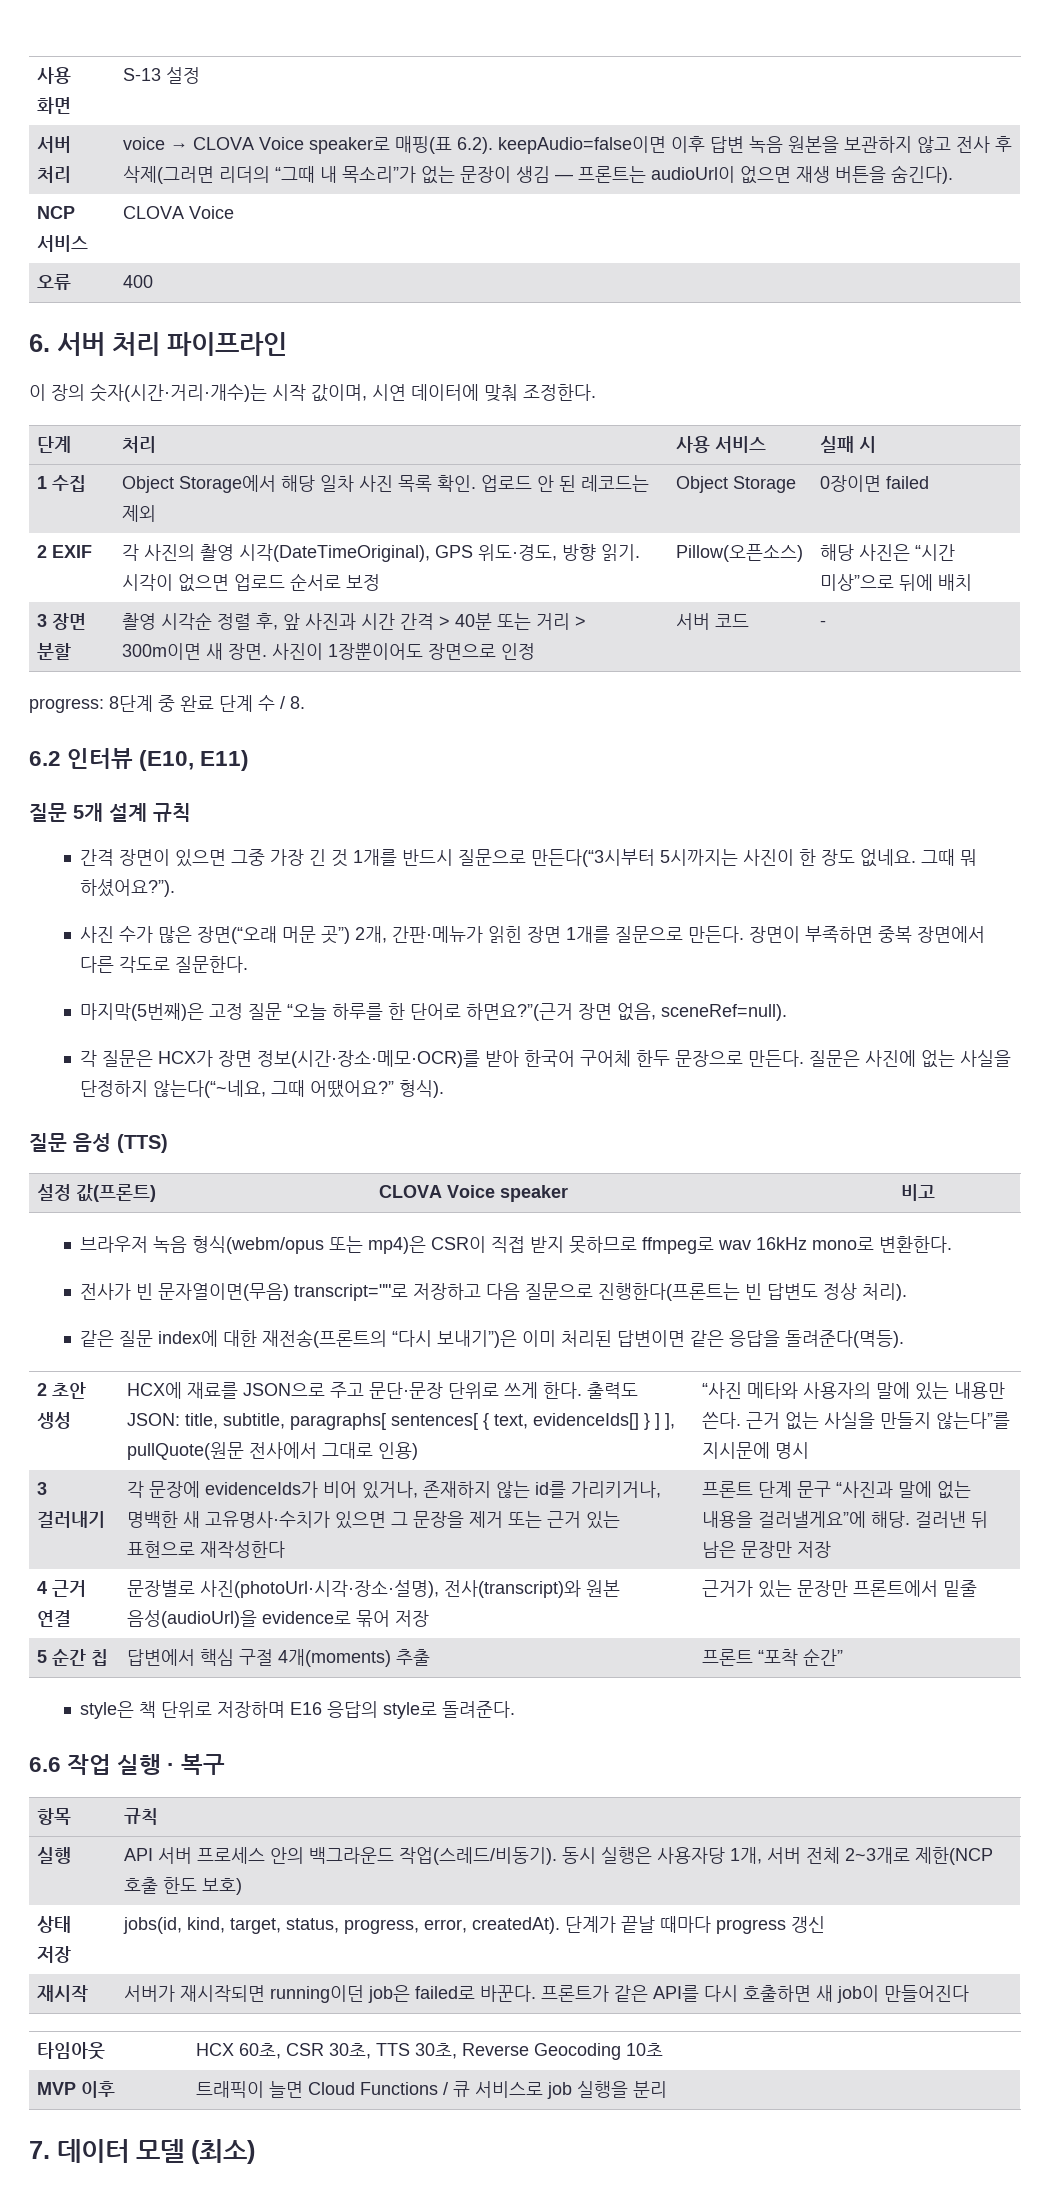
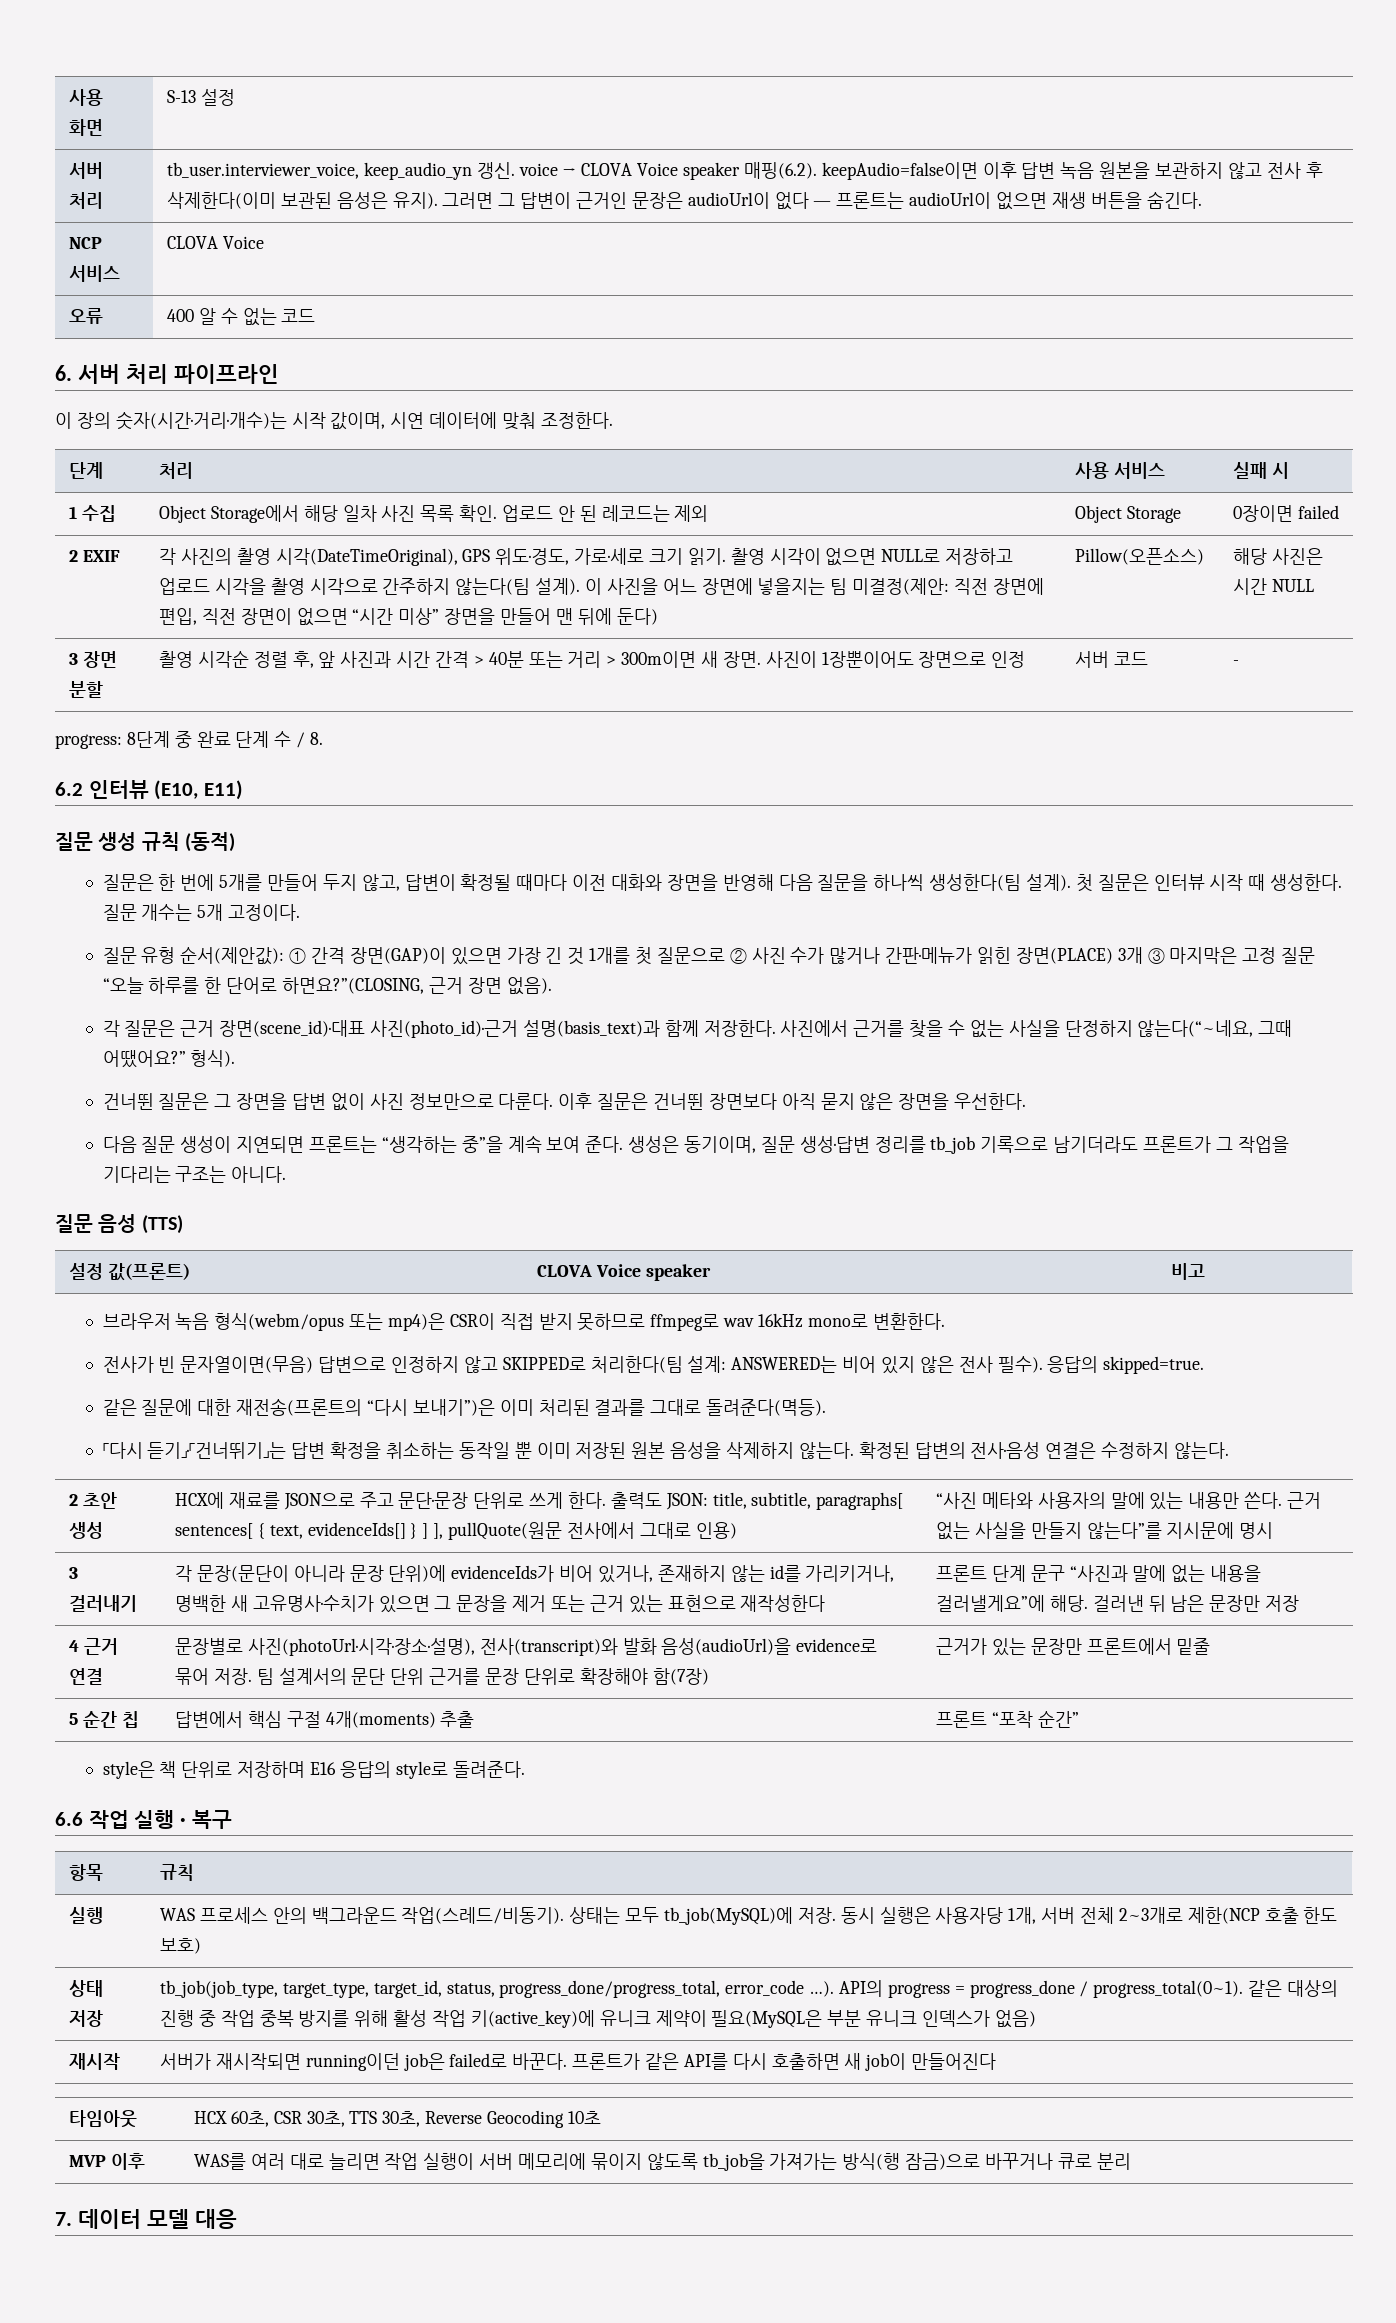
- 서버 처리 | voice → CLOVA Voice speaker로 매핑(표 6.2). keepAudio=false이면 이후 답변 녹음 원본을 보관하지 않고 전사 후 삭제(그러면 리더의 “그때 내 목소리”가 없는 문장이 생김 — 프론트는 audioUrl이 없으면 재생 버튼을 숨긴다).
+ 서버 처리 | tb_user.interviewer_voice, keep_audio_yn 갱신. voice → CLOVA Voice speaker 매핑(6.2). keepAudio=false이면 이후 답변 녹음 원본을 보관하지 않고 전사 후 삭제한다(이미 보관된 음성은 유지). 그러면 그 답변이 근거인 문장은 audioUrl이 없다 — 프론트는 audioUrl이 없으면 재생 버튼을 숨긴다.
- 오류 | 400
+ 오류 | 400 알 수 없는 코드
- 각 사진의 촬영 시각(DateTimeOriginal), GPS 위도·경도, 방향 읽기. 시각이 없으면 업로드 순서로 보정
+ 각 사진의 촬영 시각(DateTimeOriginal), GPS 위도·경도, 가로·세로 크기 읽기. 촬영 시각이 없으면 NULL로 저장하고 업로드 시각을 촬영 시각으로 간주하지 않는다(팀 설계). 이 사진을 어느 장면에 넣을지는 팀 미결정(제안: 직전 장면에 편입, 직전 장면이 없으면 “시간 미상” 장면을 만들어 맨 뒤에 둔다)
- 해당 사진은 “시간 미상”으로 뒤에 배치
+ 해당 사진은 시간 NULL
- 질문 5개 설계 규칙
- 간격 장면이 있으면 그중 가장 긴 것 1개를 반드시 질문으로 만든다(“3시부터 5시까지는 사진이 한 장도 없네요. 그때 뭐 하셨어요?”).
- 사진 수가 많은 장면(“오래 머문 곳”) 2개, 간판·메뉴가 읽힌 장면 1개를 질문으로 만든다. 장면이 부족하면 중복 장면에서 다른 각도로 질문한다.
- 마지막(5번째)은 고정 질문 “오늘 하루를 한 단어로 하면요?”(근거 장면 없음, sceneRef=null).
- 각 질문은 HCX가 장면 정보(시간·장소·메모·OCR)를 받아 한국어 구어체 한두 문장으로 만든다. 질문은 사진에 없는 사실을 단정하지 않는다(“~네요, 그때 어땠어요?”
+ 질문 생성 규칙 (동적)
+ 질문은 한 번에 5개를 만들어 두지 않고, 답변이 확정될 때마다 이전 대화와 장면을 반영해 다음 질문을 하나씩 생성한다(팀 설계). 첫 질문은 인터뷰 시작 때 생성한다. 질문 개수는 5개 고정이다.
+ 질문 유형 순서(제안값): ① 간격 장면(GAP)이 있으면 가장 긴 것 1개를 첫 질문으로 ② 사진 수가 많거나 간판·메뉴가 읽힌 장면(PLACE) 3개 ③ 마지막은 고정 질문 “오늘 하루를 한 단어로 하면요?”(CLOSING, 근거 장면 없음).
+ 각 질문은 근거 장면(scene_id)·대표 사진(photo_id)·근거 설명(basis_text)과 함께 저장한다. 사진에서 근거를 찾을 수 없는 사실을 단정하지 않는다(“~네요, 그때 어땠어요?”
+ 건너뛴 질문은 그 장면을 답변 없이 사진 정보만으로 다룬다. 이후 질문은 건너뛴 장면보다 아직 묻지 않은 장면을 우선한다.
+ 다음 질문 생성이 지연되면 프론트는 “생각하는 중”을 계속 보여 준다. 생성은 동기이며, 질문 생성·답변 정리를 tb_job 기록으로 남기더라도 프론트가 그 작업을 기다리는 구조는 아니다.
- 전사가 빈 문자열이면(무음) transcript=""로 저장하고 다음 질문으로 진행한다(프론트는 빈 답변도 정상 처리).
- 같은 질문 index에 대한 재전송(프론트의 “다시 보내기”)은 이미 처리된 답변이면 같은 응답을 돌려준다(멱등).
+ 전사가 빈 문자열이면(무음) 답변으로 인정하지 않고 SKIPPED로 처리한다(팀 설계: ANSWERED는 비어 있지 않은 전사 필수). 응답의 skipped=true.
+ 같은 질문에 대한 재전송(프론트의 “다시 보내기”)은 이미 처리된 결과를 그대로 돌려준다(멱등).
+ 「다시 듣기」·「건너뛰기」는 답변 확정을 취소하는 동작일 뿐 이미 저장된 원본 음성을 삭제하지 않는다. 확정된 답변의 전사·음성 연결은 수정하지 않는다.
- 3 걸러내기 | 각 문장에 evidenceIds가 비어 있거나, 존재하지 않는 id를 가리키거나, 명백한 새 고유명사·수치가 있으면 그 문장을 제거 또는 근거 있는 표현으로 재작성한다 | 프론트 단계 문구 “사진과 말에 없는 내용을 걸러낼게요”에 해당. 걸러낸 뒤 남은 문장만 저장
+ 3 걸러내기 | 각 문장(문단이 아니라 문장 단위)에 evidenceIds가 비어 있거나, 존재하지 않는 id를 가리키거나, 명백한 새 고유명사·수치가 있으면 그 문장을 제거 또는 근거 있는 표현으로 재작성한다 | 프론트 단계 문구 “사진과 말에 없는 내용을 걸러낼게요”에 해당. 걸러낸 뒤 남은 문장만 저장
- 4 근거 연결 | 문장별로 사진(photoUrl·시각·장소·설명), 전사(transcript)와 원본 음성(audioUrl)을 evidence로 묶어 저장 | 근거가 있는 문장만 프론트에서 밑줄
+ 4 근거 연결 | 문장별로 사진(photoUrl·시각·장소·설명), 전사(transcript)와 발화 음성(audioUrl)을 evidence로 묶어 저장. 팀 설계서의 문단 단위 근거를 문장 단위로 확장해야 함(7장) | 근거가 있는 문장만 프론트에서 밑줄
- 실행 | API 서버 프로세스 안의 백그라운드 작업(스레드/비동기). 동시 실행은 사용자당 1개, 서버 전체 2~3개로 제한(NCP 호출 한도 보호)
+ 실행 | WAS 프로세스 안의 백그라운드 작업(스레드/비동기). 상태는 모두 tb_job(MySQL)에 저장. 동시 실행은 사용자당 1개, 서버 전체 2~3개로 제한(NCP 호출 한도 보호)
- 상태 저장 | jobs(id, kind, target, status, progress, error, createdAt). 단계가 끝날 때마다 progress 갱신
+ 상태 저장 | tb_job(job_type, target_type, target_id, status, progress_done/progress_total, error_code …). API의 progress = progress_done / progress_total(0~1). 같은 대상의 진행 중 작업 중복 방지를 위해 활성 작업 키(active_key)에 유니크 제약이 필요(MySQL은 부분 유니크 인덱스가 없음)
- MVP 이후 | 트래픽이 늘면 Cloud Functions / 큐 서비스로 job 실행을 분리
+ MVP 이후 | WAS를 여러 대로 늘리면 작업 실행이 서버 메모리에 묶이지 않도록 tb_job을 가져가는 방식(행 잠금)으로 바꾸거나 큐로 분리
- 7. 데이터 모델 (최소)
+ 7. 데이터 모델 대응

